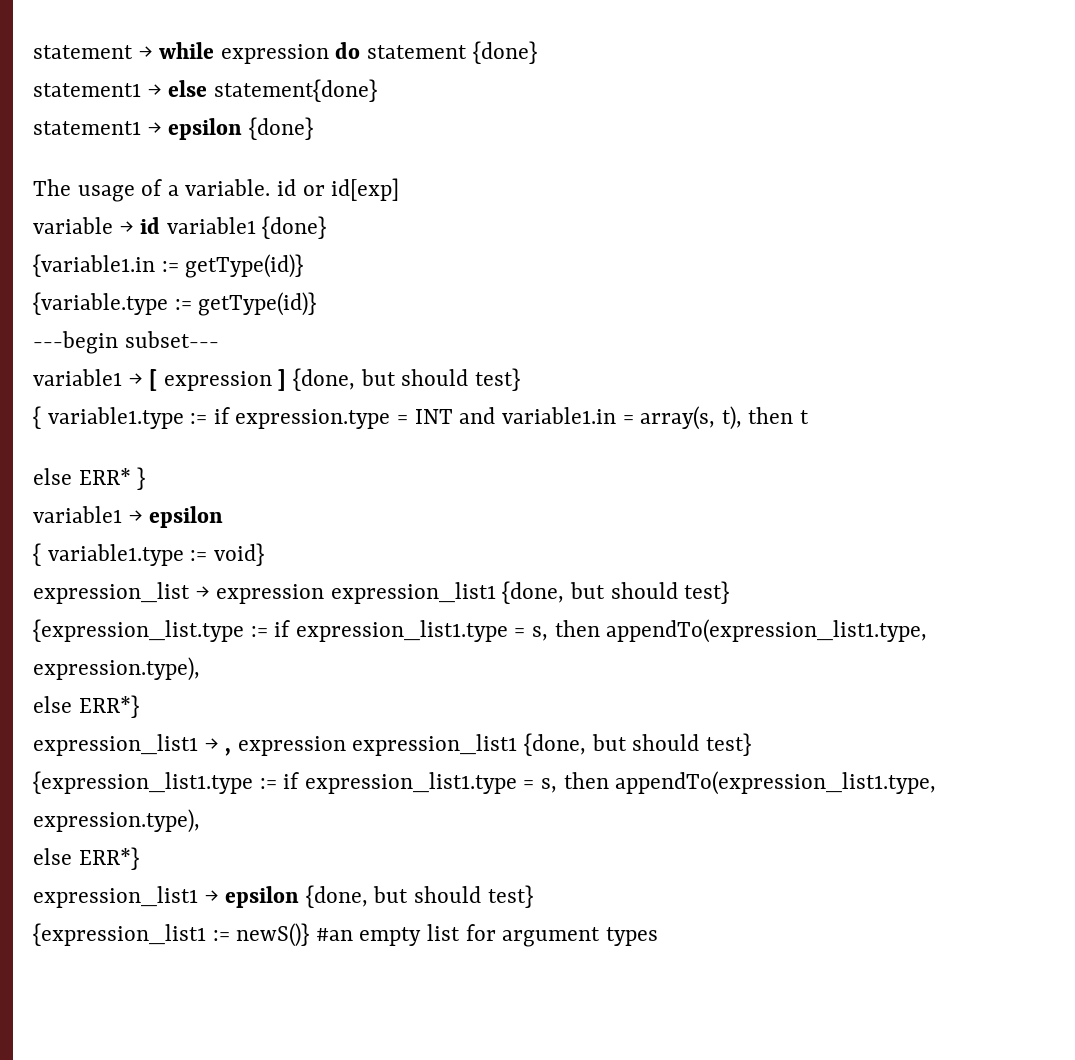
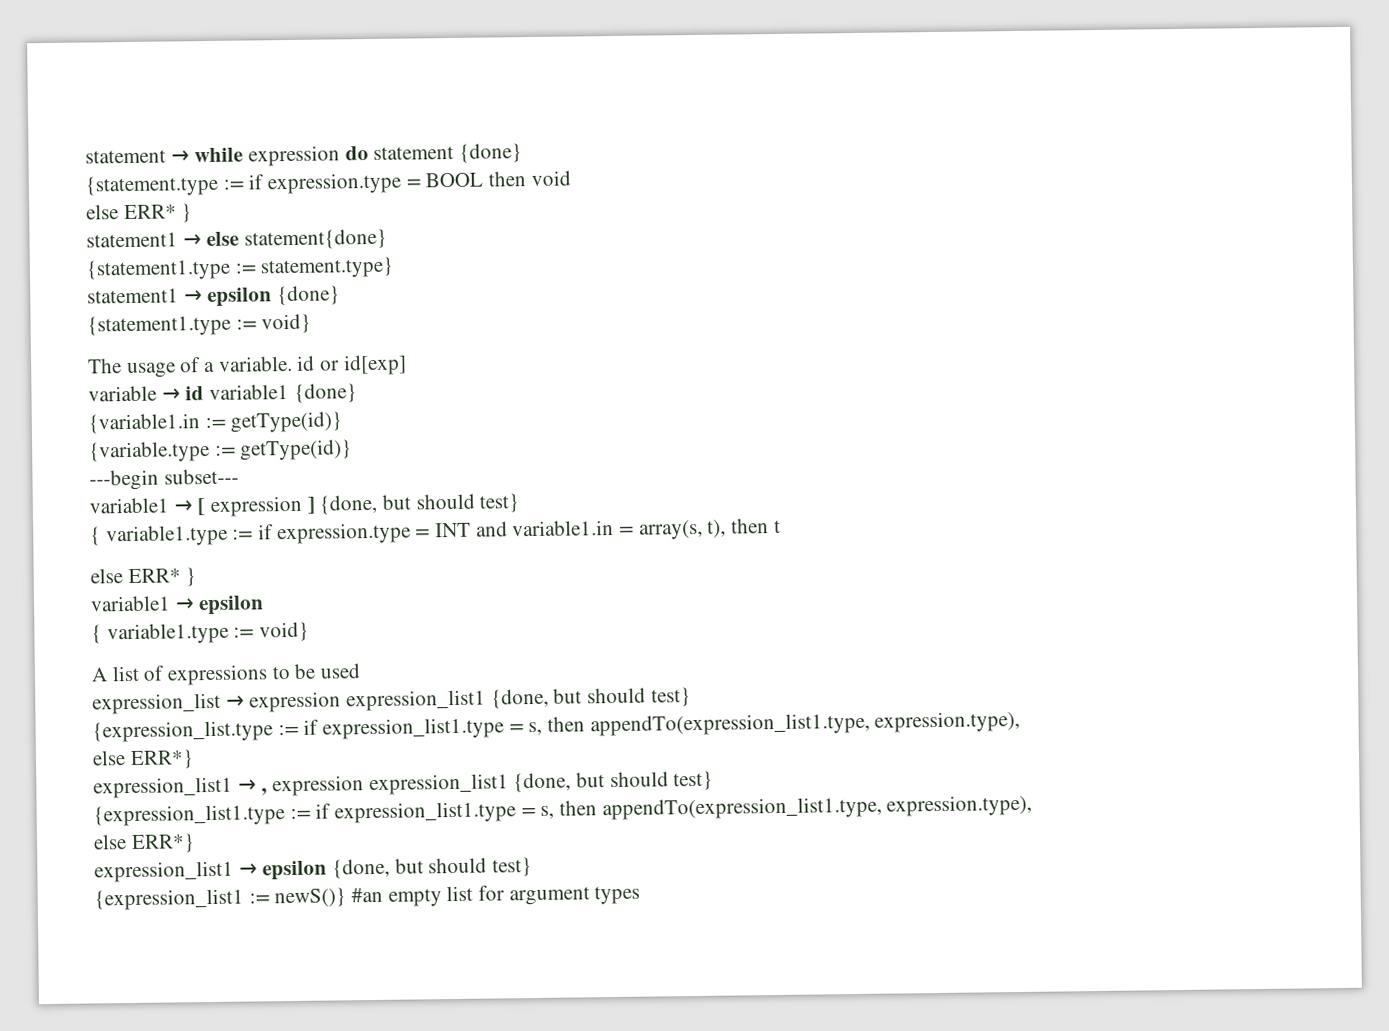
+ {statement.type := if expression.type = BOOL then void
+ else ERR* }
+ {statement1.type := statement.type}
+ {statement1.type := void}
+ A list of expressions to be used

